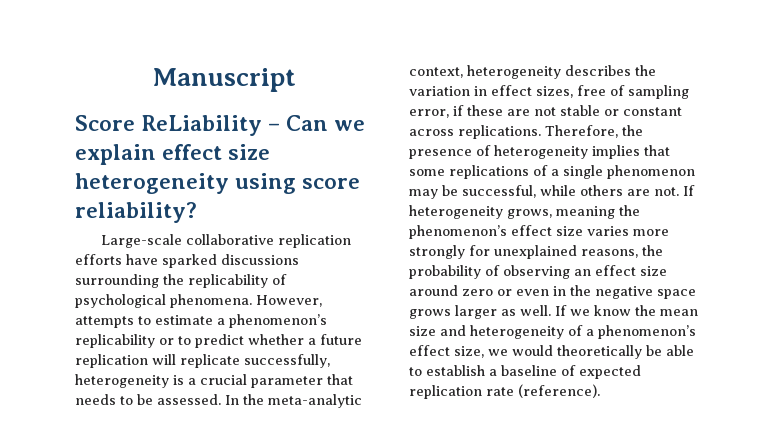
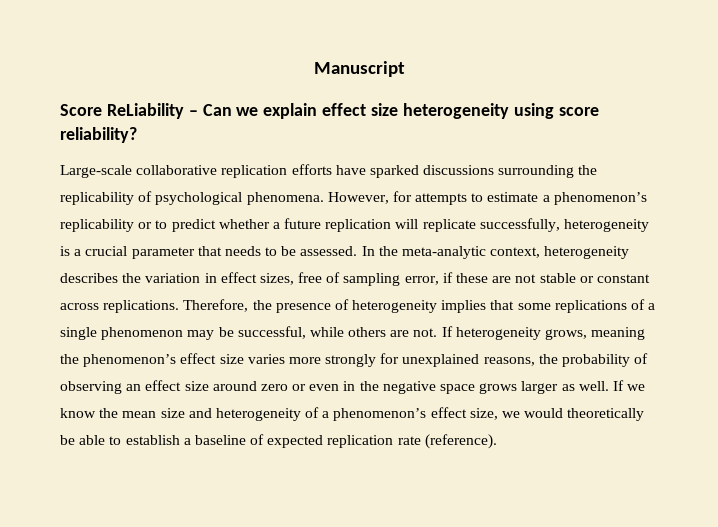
- However, attempts to estimate a phenomenon’s replicability or to predict whether a future replication will replicate successfully, heterogeneity is a crucial parameter that needs to be assessed.
+ However, for attempts to estimate a phenomenon’s replicability or to predict whether a future replication will replicate successfully, heterogeneity is a crucial parameter that needs to be assessed.

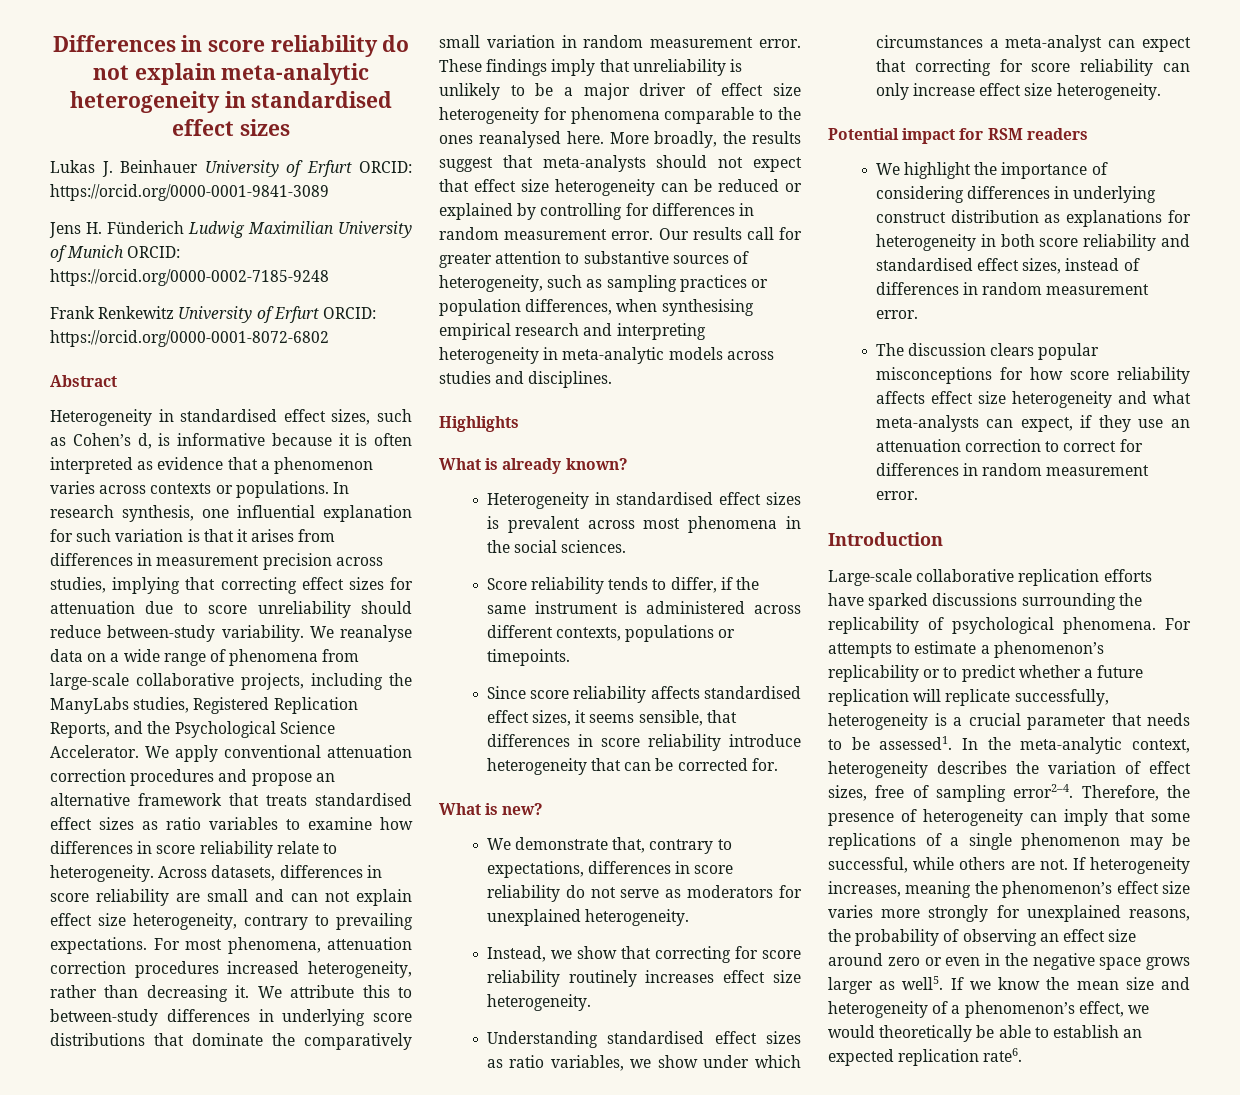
- Manuscript
- Score ReLiability – Can we explain effect size heterogeneity using score reliability?
+ Differences in score reliability do not explain meta-analytic heterogeneity in standardised effect sizes
+ Lukas J. Beinhauer University of Erfurt ORCID: https://orcid.org/0000-0001-9841-3089
+ Jens H. Fünderich Ludwig Maximilian University of Munich ORCID: https://orcid.org/0000-0002-7185-9248
+ Frank Renkewitz University of Erfurt ORCID: https://orcid.org/0000-0001-8072-6802
+ Abstract
+ Heterogeneity in standardised effect sizes, such as Cohen’s d, is informative because it is often interpreted as evidence that a phenomenon varies across contexts or populations. In research synthesis, one influential explanation for such variation is that it arises from differences in measurement precision across studies, implying that correcting effect sizes for attenuation due to score unreliability should reduce between-study variability. We reanalyse data on a wide range of phenomena from large-scale collaborative projects, including the ManyLabs studies, Registered Replication Reports, and the Psychological Science Accelerator. We apply conventional attenuation correction procedures and propose an alternative framework that treats standardised effect sizes as ratio variables to examine how differences in score reliability relate to heterogeneity. Across datasets, differences in score reliability are small and can not explain effect size heterogeneity, contrary to prevailing expectations. For most phenomena, attenuation correction procedures increased heterogeneity, rather than decreasing it. We attribute this to between-study differences in underlying score distributions that dominate the comparatively small variation in random measurement error. These findings imply that unreliability is unlikely to be a major driver of effect size heterogeneity for phenomena comparable to the ones reanalysed here. More broadly, the results suggest that meta-analysts should not expect that effect size heterogeneity can be reduced or explained by controlling for differences in random measurement error. Our results call for greater attention to substantive sources of heterogeneity, such as sampling practices or population differences, when synthesising empirical research and interpreting heterogeneity in meta-analytic models across studies and disciplines.
+ Highlights
+ What is already known?
+ Heterogeneity in standardised effect sizes is prevalent across most phenomena in the social sciences.
+ Score reliability tends to differ, if the same instrument is administered across different contexts, populations or timepoints.
+ Since score reliability affects standardised effect sizes, it seems sensible, that differences in score reliability introduce heterogeneity that can be corrected for.
+ What is new?
+ We demonstrate that, contrary to expectations, differences in score reliability do not serve as moderators for unexplained heterogeneity.
+ Instead, we show that correcting for score reliability routinely increases effect size heterogeneity.
+ Understanding standardised effect sizes as ratio variables, we show under which circumstances a meta-analyst can expect that correcting for score reliability can only increase effect size heterogeneity.
+ Potential impact for RSM readers
+ We highlight the importance of considering differences in underlying construct distribution as explanations for heterogeneity in both score reliability and standardised effect sizes, instead of differences in random measurement error.
+ The discussion clears popular misconceptions for how score reliability affects effect size heterogeneity and what meta-analysts can expect, if they use an attenuation correction to correct for differences in random measurement error.
+ Introduction
- However, for attempts to estimate a phenomenon’s replicability or to predict whether a future replication will replicate successfully, heterogeneity is a crucial parameter that needs to be assessed.
+ For attempts to estimate a phenomenon’s replicability or to predict whether a future replication will replicate successfully, heterogeneity is a crucial parameter that needs to be assessed1.
- In the meta-analytic context, heterogeneity describes the variation in effect sizes, free of sampling error, if these are not stable or constant across replications.
+ In the meta-analytic context, heterogeneity describes the variation of effect sizes, free of sampling error2–4.
- Therefore, the presence of heterogeneity implies that some replications of a single phenomenon may be successful, while others are not.
+ Therefore, the presence of heterogeneity can imply that some replications of a single phenomenon may be successful, while others are not.
- If heterogeneity grows, meaning the phenomenon’s effect size varies more strongly for unexplained reasons, the probability of observing an effect size around zero or even in the negative space grows larger as well.
+ If heterogeneity increases, meaning the phenomenon’s effect size varies more strongly for unexplained reasons, the probability of observing an effect size around zero or even in the negative space grows larger as well5.
- If we know the mean size and heterogeneity of a phenomenon’s effect size, we would theoretically be able to establish a baseline of expected replication rate (reference).
+ If we know the mean size and heterogeneity of a phenomenon’s effect, we would theoretically be able to establish an expected replication rate6.

